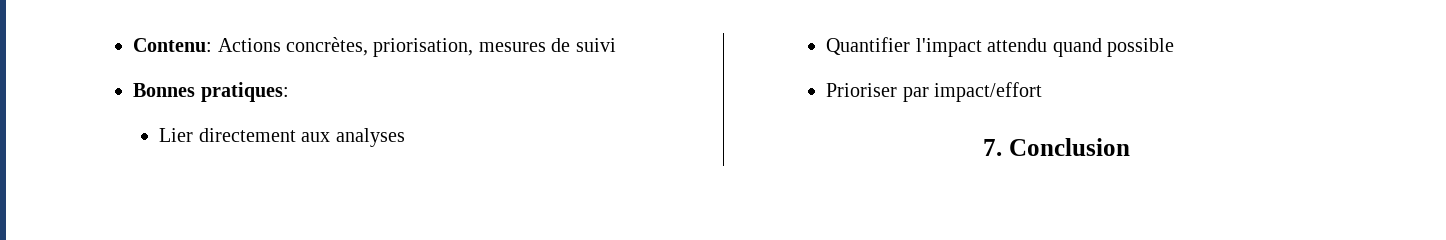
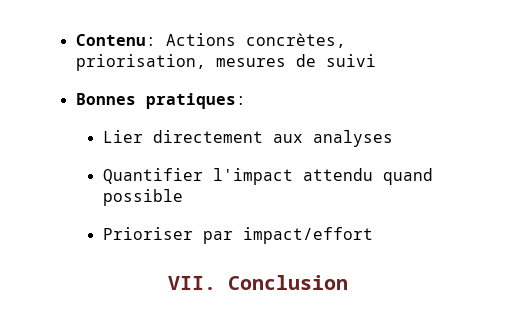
- 7. Conclusion
+ VII. Conclusion

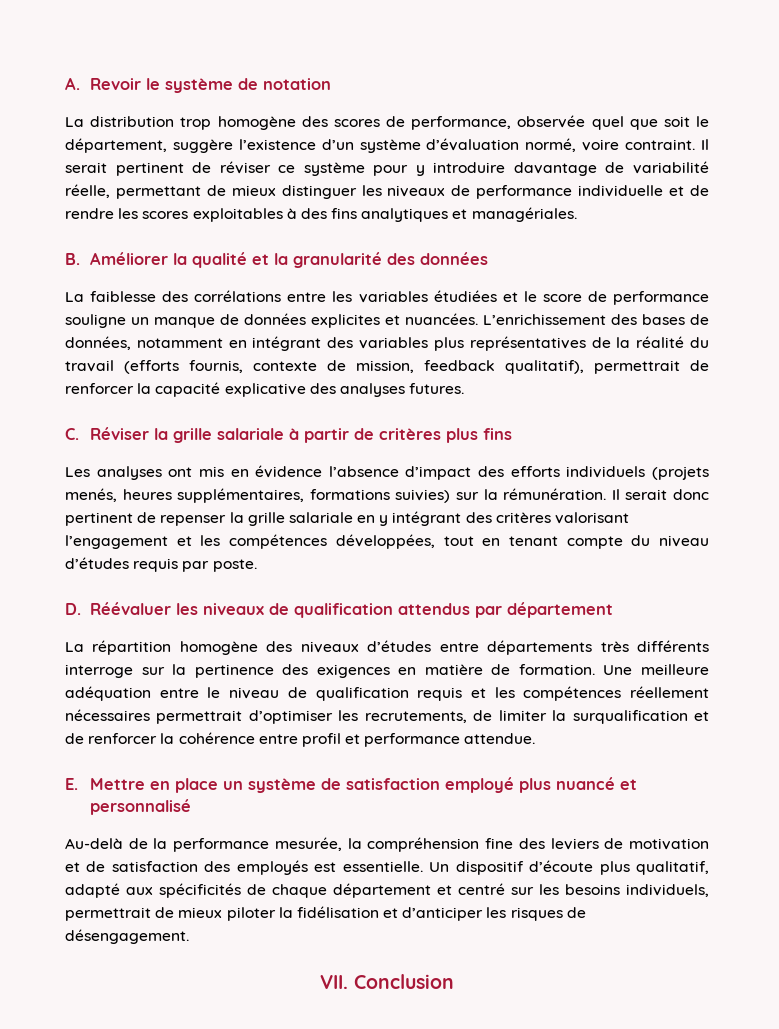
- Contenu: Actions concrètes, priorisation, mesures de suivi
- Bonnes pratiques:
- Lier directement aux analyses
- Quantifier l'impact attendu quand possible
- Prioriser par impact/effort
+ A. Revoir le système de notation
+ La distribution trop homogène des scores de performance, observée quel que soit le département, suggère l’existence d’un système d’évaluation normé, voire contraint. Il serait pertinent de réviser ce système pour y introduire davantage de variabilité réelle, permettant de mieux distinguer les niveaux de performance individuelle et de rendre les scores exploitables à des fins analytiques et managériales.
+ B. Améliorer la qualité et la granularité des données
+ La faiblesse des corrélations entre les variables étudiées et le score de performance souligne un manque de données explicites et nuancées. L’enrichissement des bases de données, notamment en intégrant des variables plus représentatives de la réalité du travail (efforts fournis, contexte de mission, feedback qualitatif), permettrait de renforcer la capacité explicative des analyses futures.
+ C. Réviser la grille salariale à partir de critères plus fins
+ Les analyses ont mis en évidence l’absence d’impact des efforts individuels (projets menés, heures supplémentaires, formations suivies) sur la rémunération. Il serait donc pertinent de repenser la grille salariale en y intégrant des critères valorisant l’engagement et les compétences développées, tout en tenant compte du niveau d’études requis par poste.
+ D. Réévaluer les niveaux de qualification attendus par département
+ La répartition homogène des niveaux d’études entre départements très différents interroge sur la pertinence des exigences en matière de formation. Une meilleure adéquation entre le niveau de qualification requis et les compétences réellement nécessaires permettrait d’optimiser les recrutements, de limiter la surqualification et de renforcer la cohérence entre profil et performance attendue.
+ E. Mettre en place un système de satisfaction employé plus nuancé et personnalisé
+ Au-delà de la performance mesurée, la compréhension fine des leviers de motivation et de satisfaction des employés est essentielle. Un dispositif d’écoute plus qualitatif, adapté aux spécificités de chaque département et centré sur les besoins individuels, permettrait de mieux piloter la fidélisation et d’anticiper les risques de désengagement.

